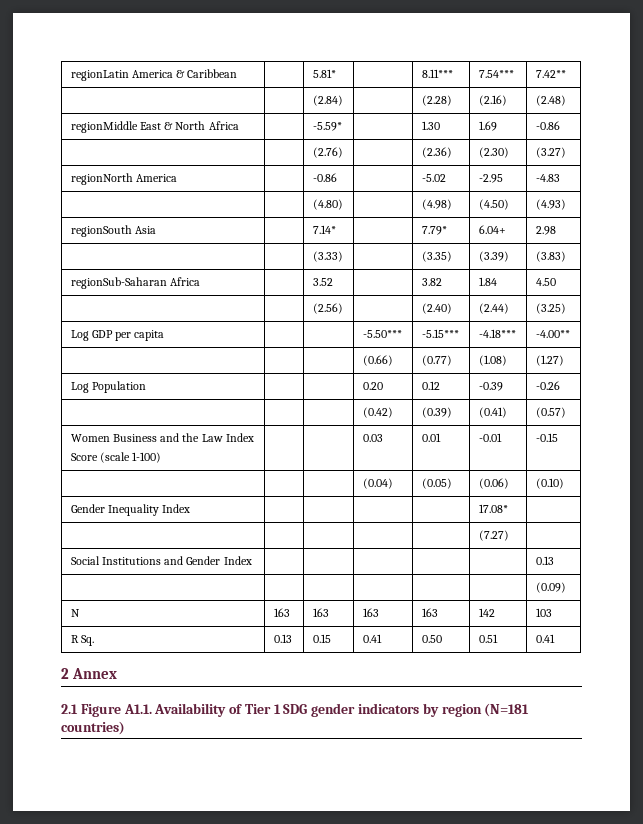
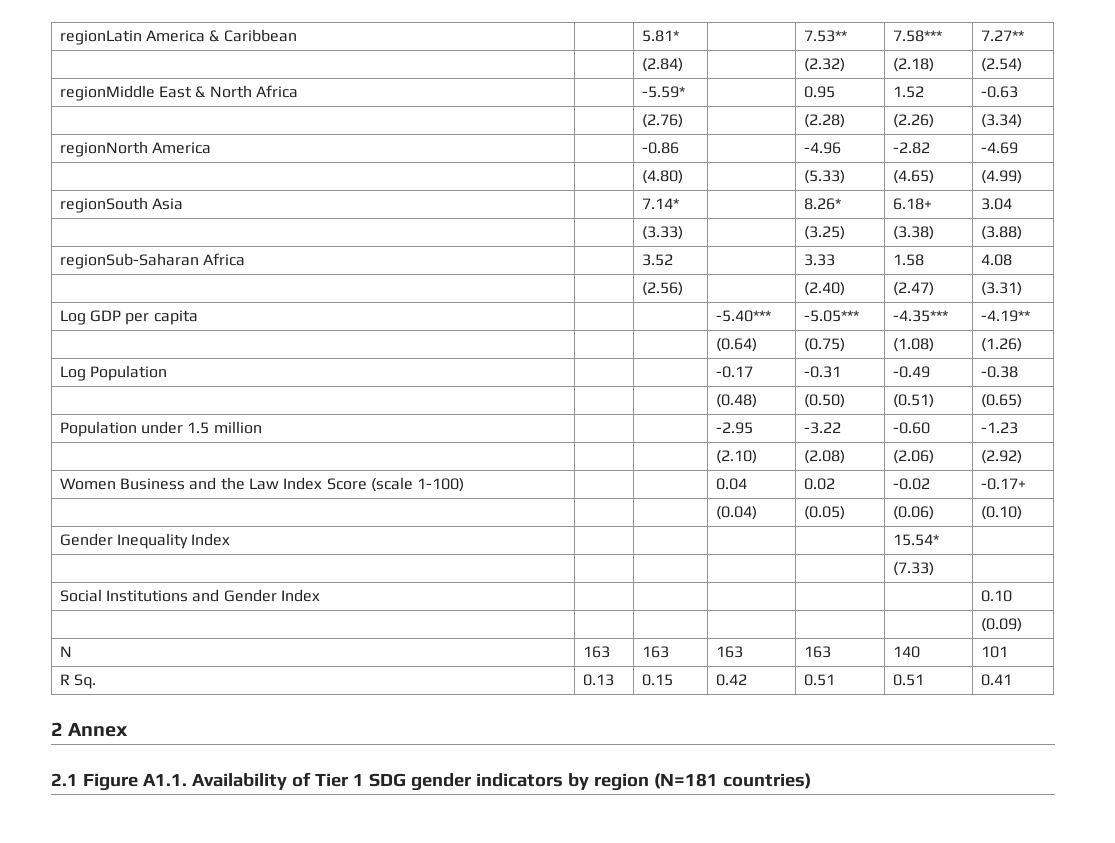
- regionLatin America & Caribbean | | 5.81* | | 8.11*** | 7.54*** | 7.42**
- | | (2.84) | | (2.28) | (2.16) | (2.48)
+ regionLatin America & Caribbean | | 5.81* | | 7.53** | 7.58*** | 7.27**
+ | | (2.84) | | (2.32) | (2.18) | (2.54)
- regionMiddle East & North Africa | | -5.59* | | 1.30 | 1.69 | -0.86
- | | (2.76) | | (2.36) | (2.30) | (3.27)
- regionNorth America | | -0.86 | | -5.02 | -2.95 | -4.83
- | | (4.80) | | (4.98) | (4.50) | (4.93)
- regionSouth Asia | | 7.14* | | 7.79* | 6.04+ | 2.98
- | | (3.33) | | (3.35) | (3.39) | (3.83)
+ regionMiddle East & North Africa | | -5.59* | | 0.95 | 1.52 | -0.63
+ | | (2.76) | | (2.28) | (2.26) | (3.34)
+ regionNorth America | | -0.86 | | -4.96 | -2.82 | -4.69
+ | | (4.80) | | (5.33) | (4.65) | (4.99)
+ regionSouth Asia | | 7.14* | | 8.26* | 6.18+ | 3.04
+ | | (3.33) | | (3.25) | (3.38) | (3.88)
- regionSub-Saharan Africa | | 3.52 | | 3.82 | 1.84 | 4.50
+ regionSub-Saharan Africa | | 3.52 | | 3.33 | 1.58 | 4.08
- | | (2.56) | | (2.40) | (2.44) | (3.25)
+ | | (2.56) | | (2.40) | (2.47) | (3.31)
- Log GDP per capita | | | -5.50*** | -5.15*** | -4.18*** | -4.00**
- | | | (0.66) | (0.77) | (1.08) | (1.27)
+ Log GDP per capita | | | -5.40*** | -5.05*** | -4.35*** | -4.19**
+ | | | (0.64) | (0.75) | (1.08) | (1.26)
- Log Population | | | 0.20 | 0.12 | -0.39 | -0.26
- | | | (0.42) | (0.39) | (0.41) | (0.57)
+ Log Population | | | -0.17 | -0.31 | -0.49 | -0.38
+ | | | (0.48) | (0.50) | (0.51) | (0.65)
+ Population under 1.5 million | | | -2.95 | -3.22 | -0.60 | -1.23
+ | | | (2.10) | (2.08) | (2.06) | (2.92)
- Women Business and the Law Index Score (scale 1-100) | | | 0.03 | 0.01 | -0.01 | -0.15
+ Women Business and the Law Index Score (scale 1-100) | | | 0.04 | 0.02 | -0.02 | -0.17+
- Gender Inequality Index | | | | | 17.08* |
- | | | | | (7.27) |
+ Gender Inequality Index | | | | | 15.54* |
+ | | | | | (7.33) |
- Social Institutions and Gender Index | | | | | | 0.13
+ Social Institutions and Gender Index | | | | | | 0.10
- N | 163 | 163 | 163 | 163 | 142 | 103
+ N | 163 | 163 | 163 | 163 | 140 | 101
- R Sq. | 0.13 | 0.15 | 0.41 | 0.50 | 0.51 | 0.41
+ R Sq. | 0.13 | 0.15 | 0.42 | 0.51 | 0.51 | 0.41

